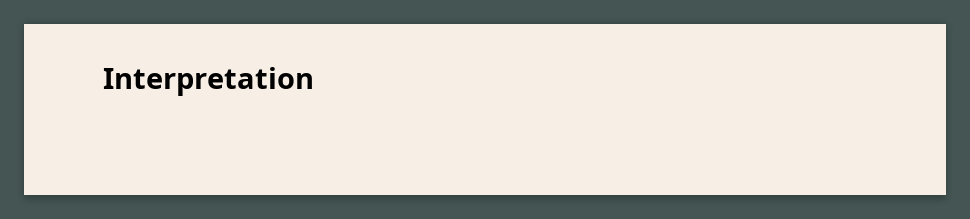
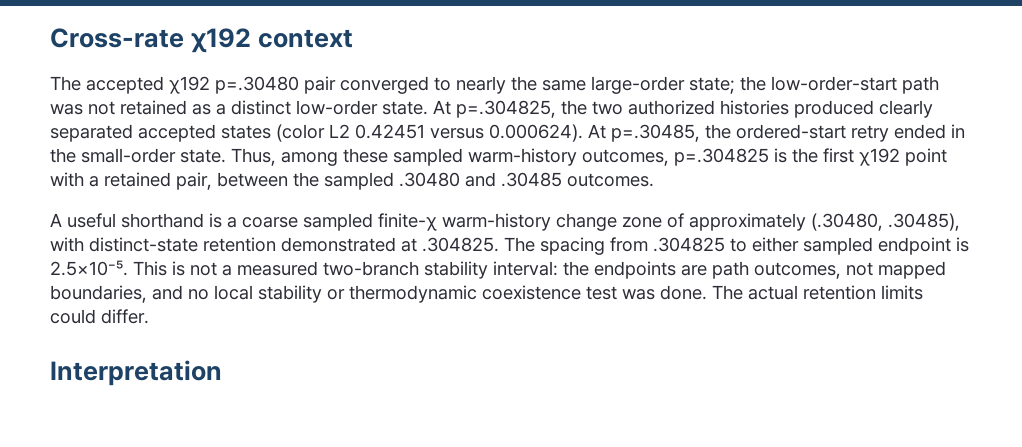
+ Cross-rate χ192 context
+ The accepted χ192 p=.30480 pair converged to nearly the same large-order state; the low-order-start path was not retained as a distinct low-order state. At p=.304825, the two authorized histories produced clearly separated accepted states (color L2 0.42451 versus 0.000624). At p=.30485, the ordered-start retry ended in the small-order state. Thus, among these sampled warm-history outcomes, p=.304825 is the first χ192 point with a retained pair, between the sampled .30480 and .30485 outcomes.
+ A useful shorthand is a coarse sampled finite-χ warm-history change zone of approximately (.30480, .30485), with distinct-state retention demonstrated at .304825. The spacing from .304825 to either sampled endpoint is 2.5×10⁻⁵. This is not a measured two-branch stability interval: the endpoints are path outcomes, not mapped boundaries, and no local stability or thermodynamic coexistence test was done. The actual retention limits could differ.

